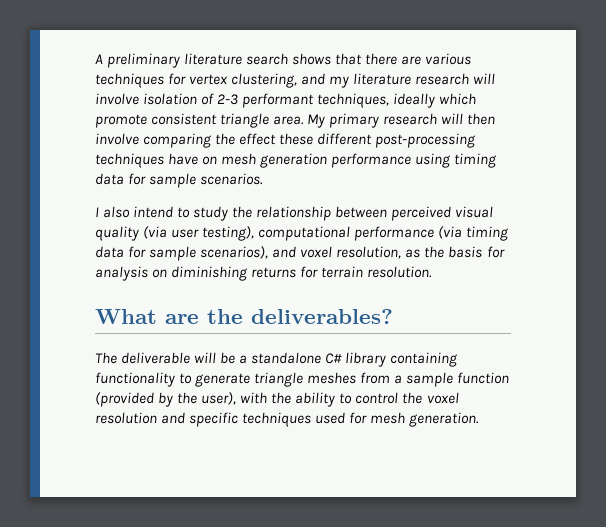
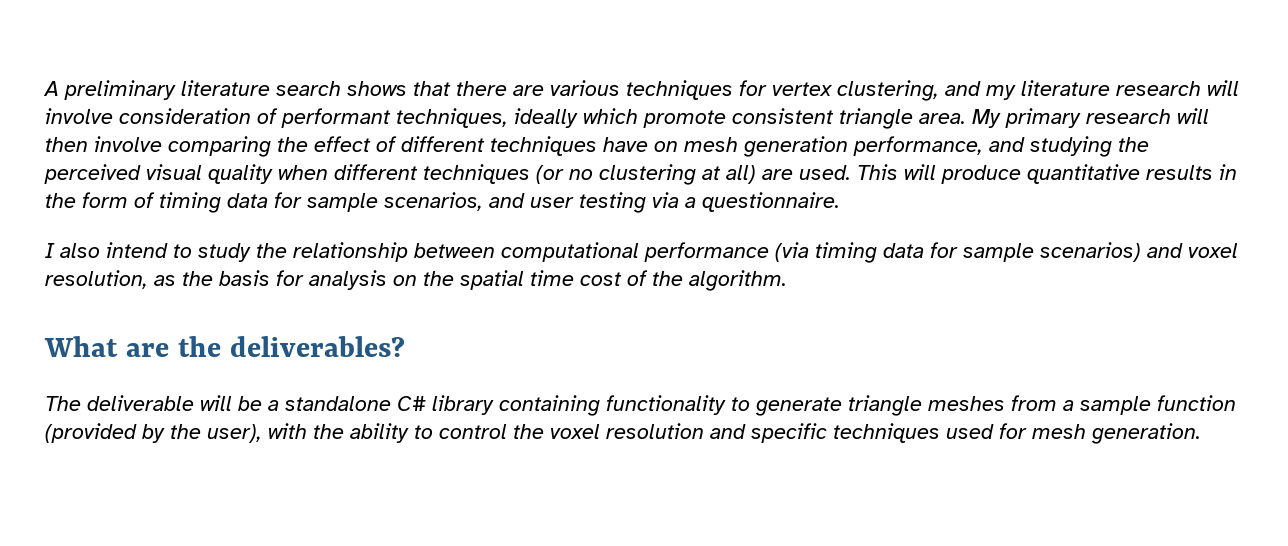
- A preliminary literature search shows that there are various techniques for vertex clustering, and my literature research will involve isolation of 2-3 performant techniques, ideally which promote consistent triangle area.
+ A preliminary literature search shows that there are various techniques for vertex clustering, and my literature research will involve consideration of performant techniques, ideally which promote consistent triangle area.
- My primary research will then involve comparing the effect these different post-processing techniques have on mesh generation performance using timing data for sample scenarios.
+ My primary research will then involve comparing the effect of different techniques have on mesh generation performance, and studying the perceived visual quality when different techniques (or no clustering at all) are used. This will produce quantitative results in the form of timing data for sample scenarios, and user testing via a questionnaire.
- I also intend to study the relationship between perceived visual quality (via user testing), computational performance (via timing data for sample scenarios), and voxel resolution, as the basis for analysis on diminishing returns for terrain resolution.
+ I also intend to study the relationship between computational performance (via timing data for sample scenarios) and voxel resolution, as the basis for analysis on the spatial time cost of the algorithm.

